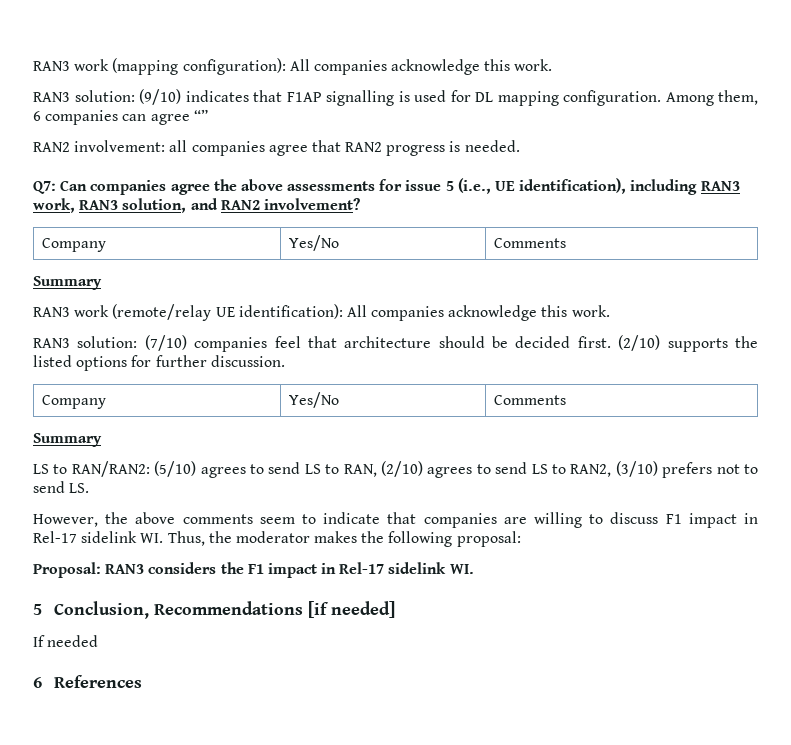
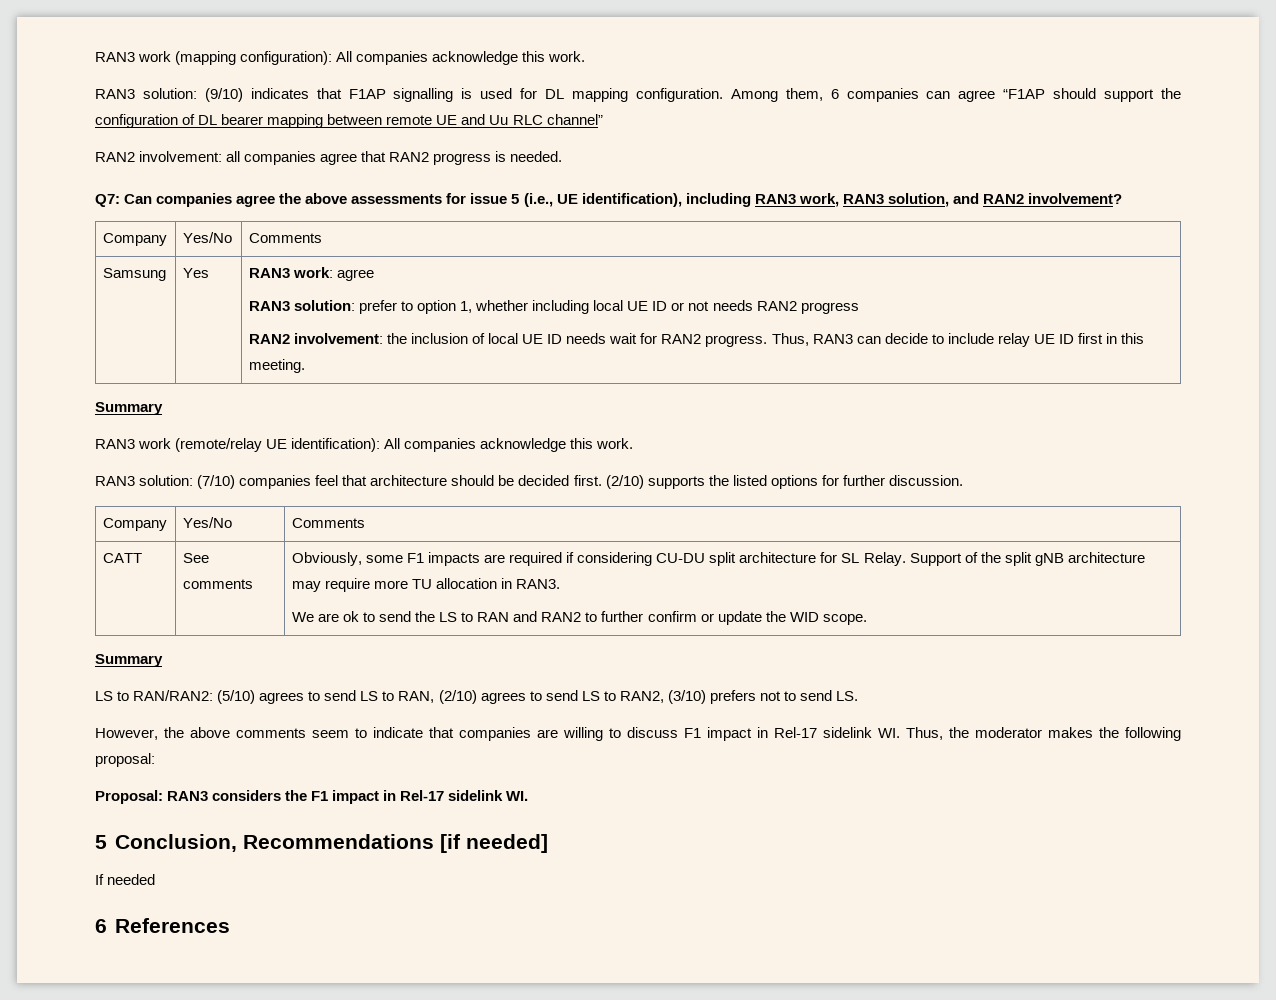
- Among them, 6 companies can agree “”
+ Among them, 6 companies can agree “F1AP should support the configuration of DL bearer mapping between remote UE and Uu RLC channel”
+ Samsung | Yes | RAN3 work: agree
+ RAN3 solution: prefer to option 1, whether including local UE ID or not needs RAN2 progress
+ RAN2 involvement: the inclusion of local UE ID needs wait for RAN2 progress. Thus, RAN3 can decide to include relay UE ID first in this meeting.
+ CATT | See comments | Obviously, some F1 impacts are required if considering CU-DU split architecture for SL Relay. Support of the split gNB architecture may require more TU allocation in RAN3.
+ We are ok to send the LS to RAN and RAN2 to further confirm or update the WID scope.

